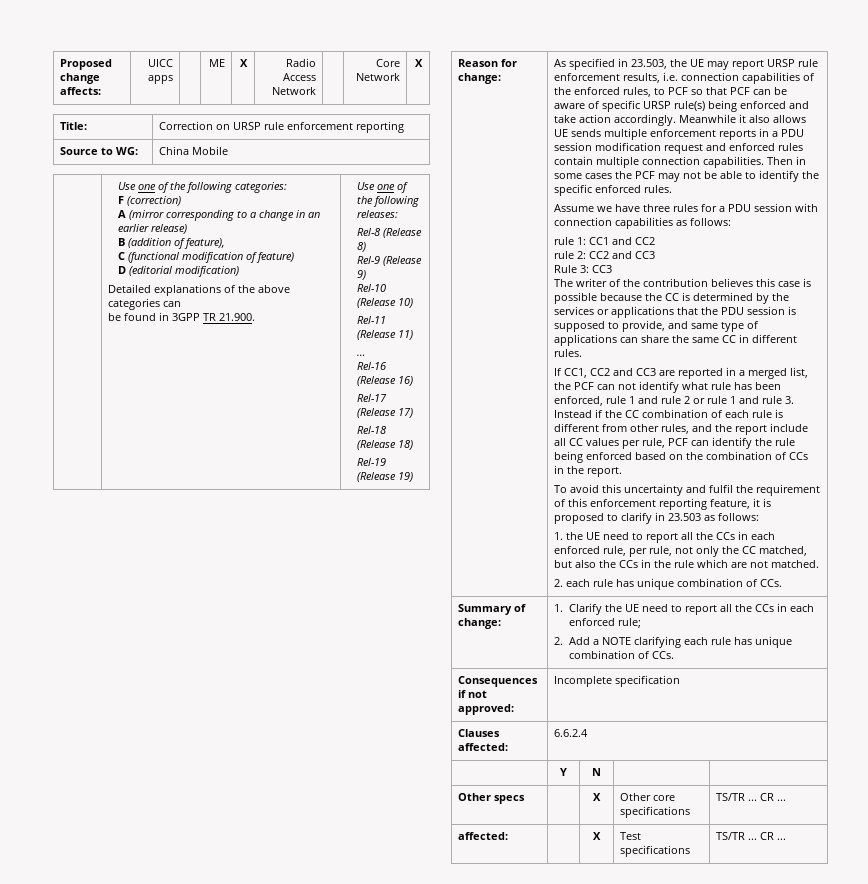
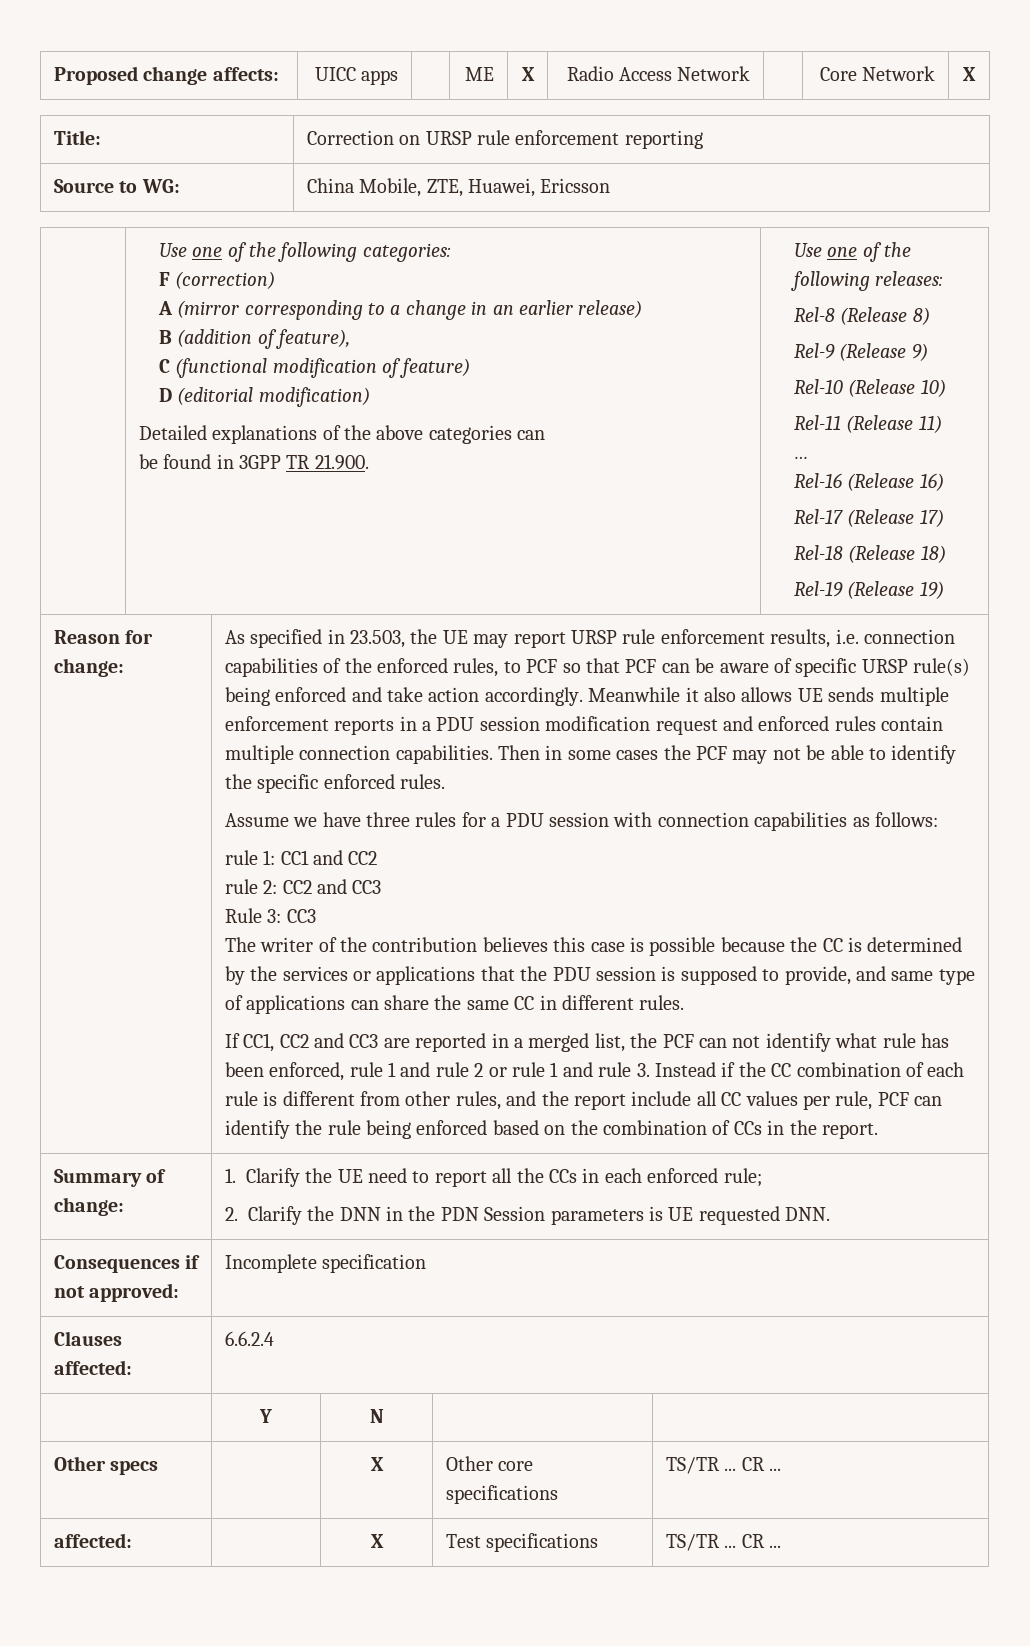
- Source to WG: | China Mobile
+ Source to WG: | China Mobile, ZTE, Huawei, Ericsson
- To avoid this uncertainty and fulfil the requirement of this enforcement reporting feature, it is proposed to clarify in 23.503 as follows:
- 1. the UE need to report all the CCs in each enforced rule, per rule, not only the CC matched, but also the CCs in the rule which are not matched.
- 2. each rule has unique combination of CCs.
  Summary of change: | 1. Clarify the UE need to report all the CCs in each enforced rule;
- 2. Add a NOTE clarifying each rule has unique combination of CCs.
+ 2. Clarify the DNN in the PDN Session parameters is UE requested DNN.

